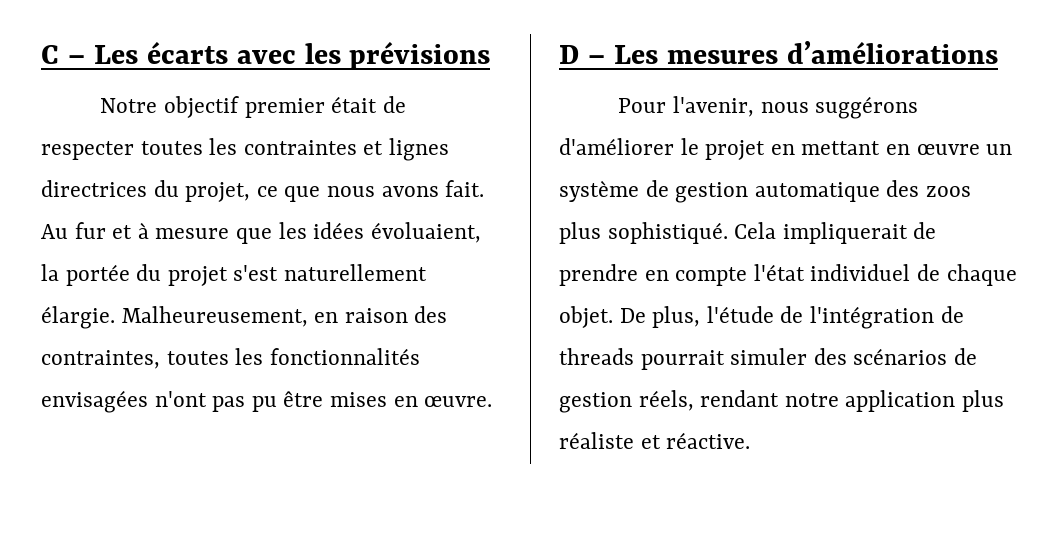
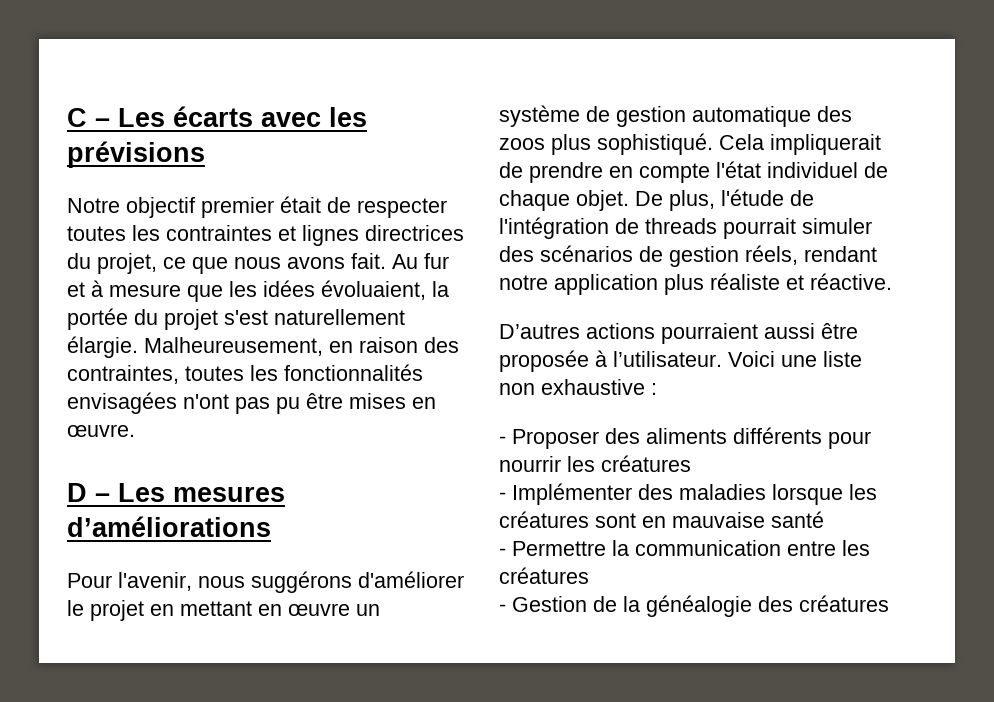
+ D’autres actions pourraient aussi être proposée à l’utilisateur. Voici une liste non exhaustive :
+ - Proposer des aliments différents pour nourrir les créatures
+ - Implémenter des maladies lorsque les créatures sont en mauvaise santé
+ - Permettre la communication entre les créatures
+ - Gestion de la généalogie des créatures

